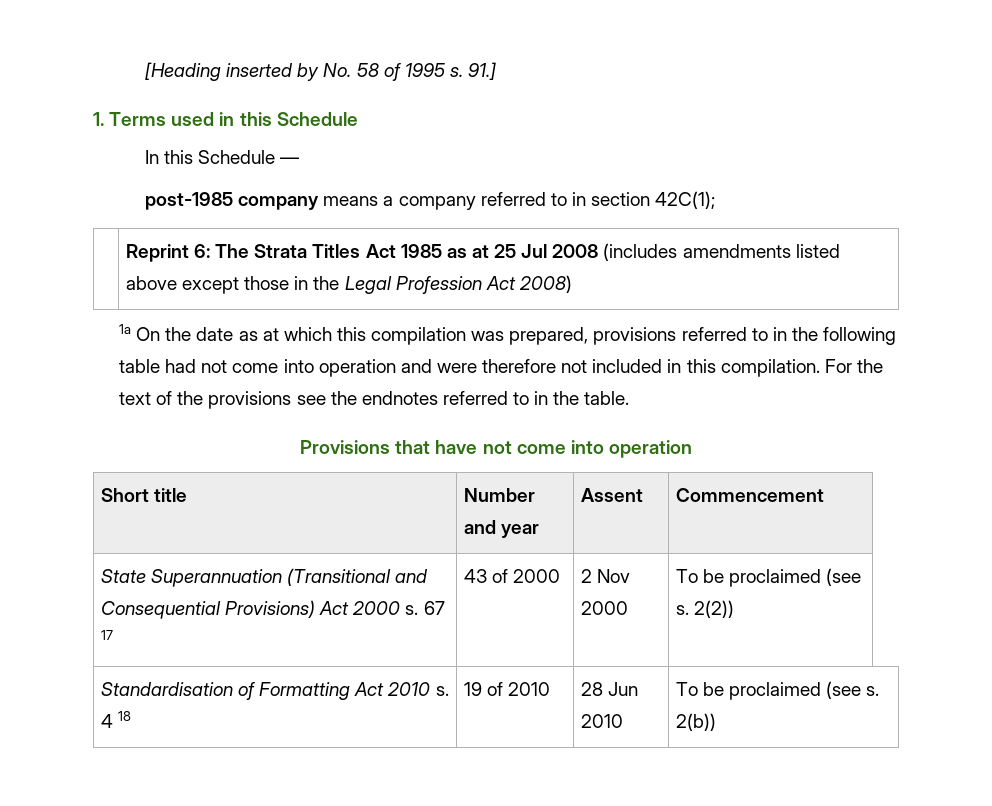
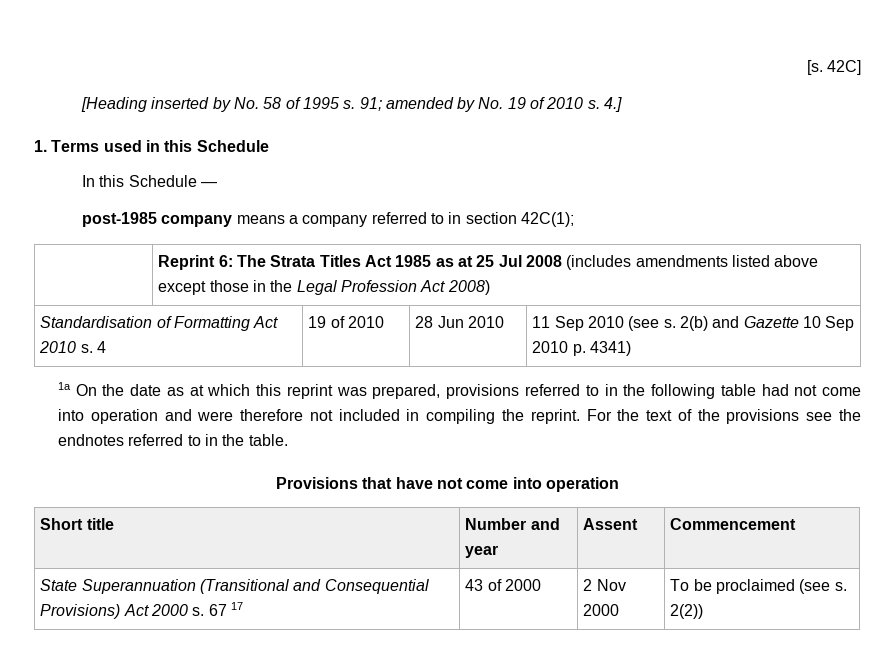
+ [s. 42C]
- 91.]
+ 91; amended by No. 19 of 2010 s. 4.]
+ Standardisation of Formatting Act 2010 s. 4 | 19 of 2010 | 28 Jun 2010 | 11 Sep 2010 (see s. 2(b) and Gazette 10 Sep 2010 p. 4341)
- 1a On the date as at which this compilation was prepared, provisions referred to in the following table had not come into operation and were therefore not included in this compilation.
+ 1a On the date as at which this reprint was prepared, provisions referred to in the following table had not come into operation and were therefore not included in compiling the reprint.
- Standardisation of Formatting Act 2010 s. 4 18 | 19 of 2010 | 28 Jun 2010 | To be proclaimed (see s. 2(b))

